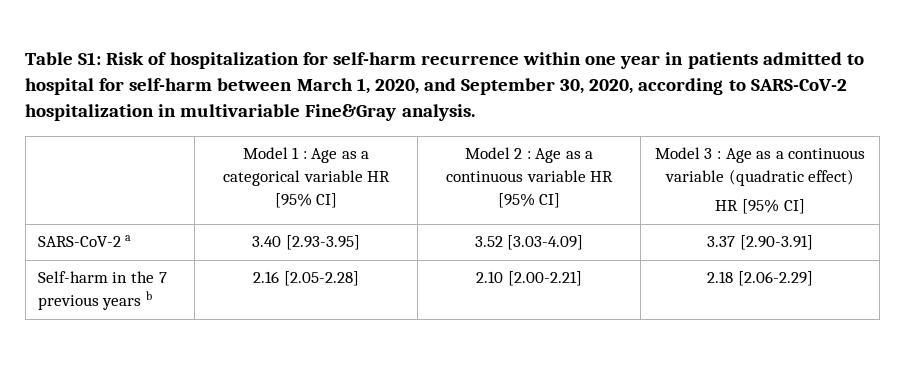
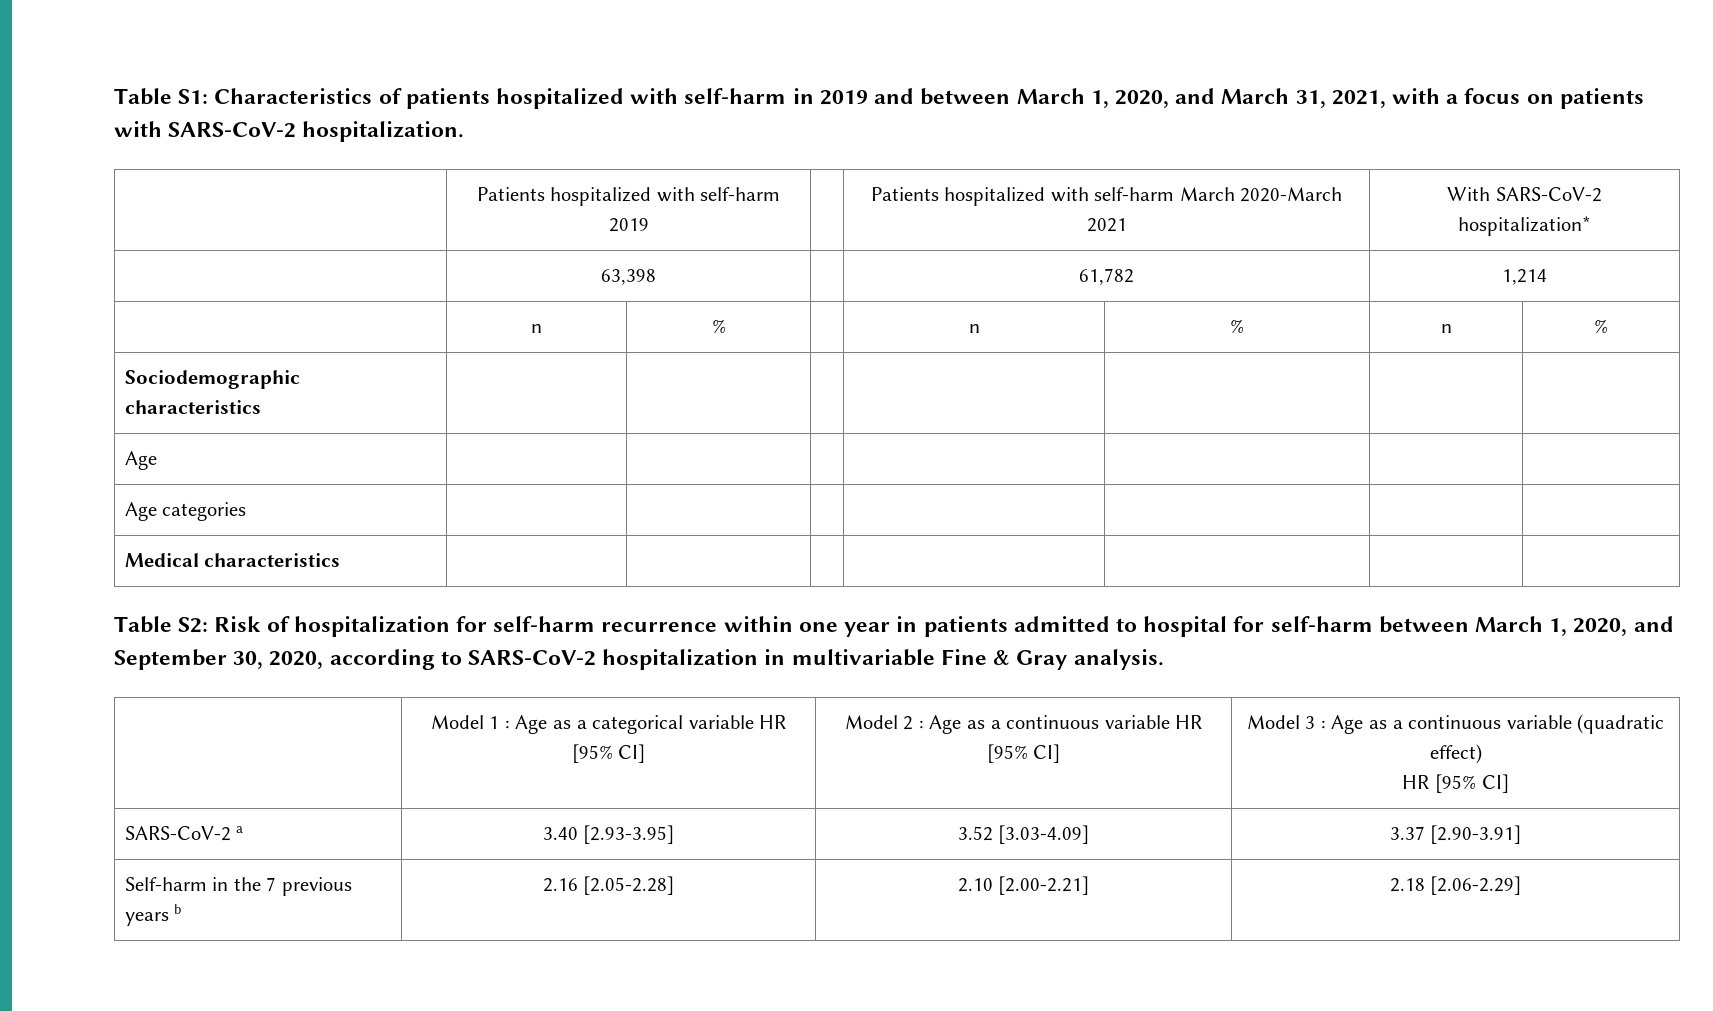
- Table S1: Risk of hospitalization for self-harm recurrence within one year in patients admitted to hospital for self-harm between March 1, 2020, and September 30, 2020, according to SARS-CoV-2 hospitalization in multivariable Fine&Gray analysis.
+ Table S1: Characteristics of patients hospitalized with self-harm in 2019 and between March 1, 2020, and March 31, 2021, with a focus on patients with SARS-CoV-2 hospitalization.
+ | Patients hospitalized with self-harm 2019 | | Patients hospitalized with self-harm March 2020-March 2021 | With SARS-CoV-2 hospitalization*
+ | 63,398 | | 61,782 | 1,214
+ | n | % | | n | % | n | %
+ Sociodemographic characteristics | | | | | | |
+ Age | | | | | | |
+ Age categories | | | | | | |
+ Medical characteristics | | | | | | |
+ Table S2: Risk of hospitalization for self-harm recurrence within one year in patients admitted to hospital for self-harm between March 1, 2020, and September 30, 2020, according to SARS-CoV-2 hospitalization in multivariable Fine & Gray analysis.

